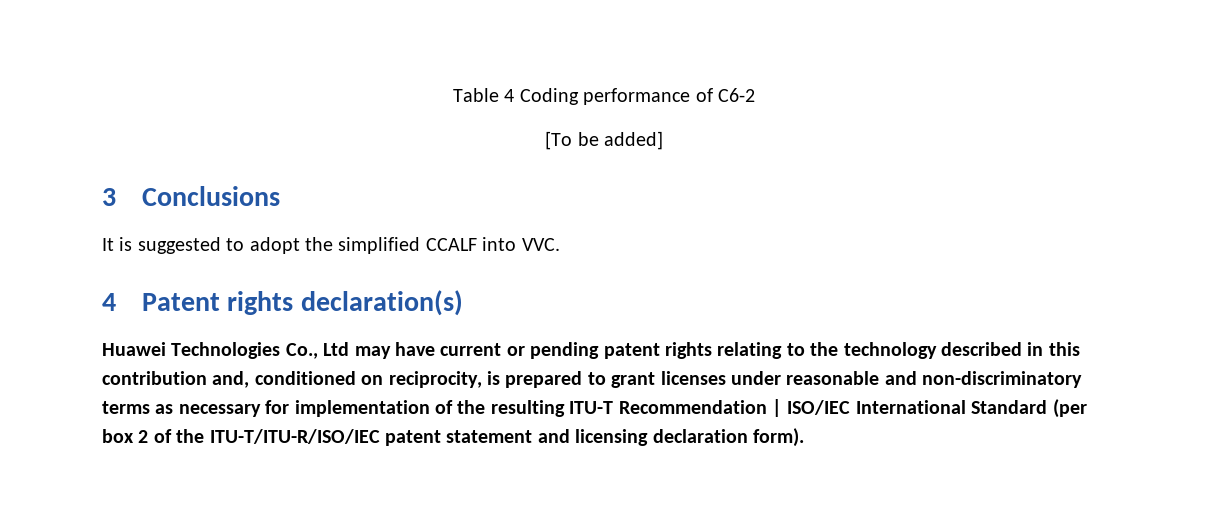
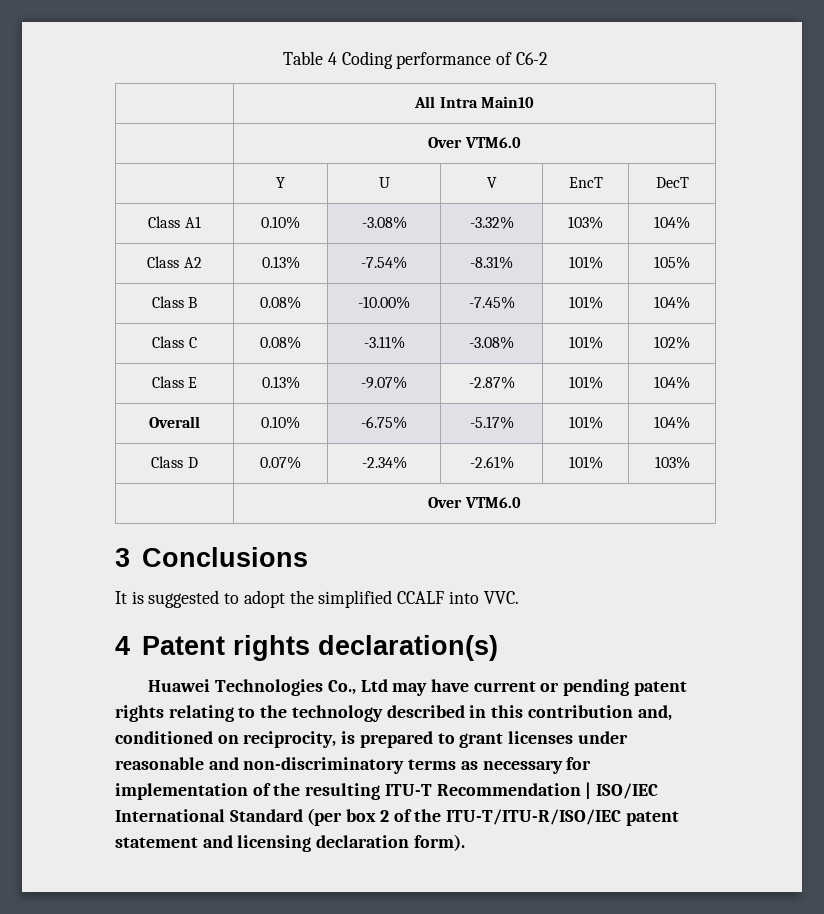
- [To be added]
+ | All Intra Main10
+ | Over VTM6.0
+ | Y | U | V | EncT | DecT
+ Class A1 | 0.10% | -3.08% | -3.32% | 103% | 104%
+ Class A2 | 0.13% | -7.54% | -8.31% | 101% | 105%
+ Class B | 0.08% | -10.00% | -7.45% | 101% | 104%
+ Class C | 0.08% | -3.11% | -3.08% | 101% | 102%
+ Class E | 0.13% | -9.07% | -2.87% | 101% | 104%
+ Overall | 0.10% | -6.75% | -5.17% | 101% | 104%
+ Class D | 0.07% | -2.34% | -2.61% | 101% | 103%
+ | Over VTM6.0

